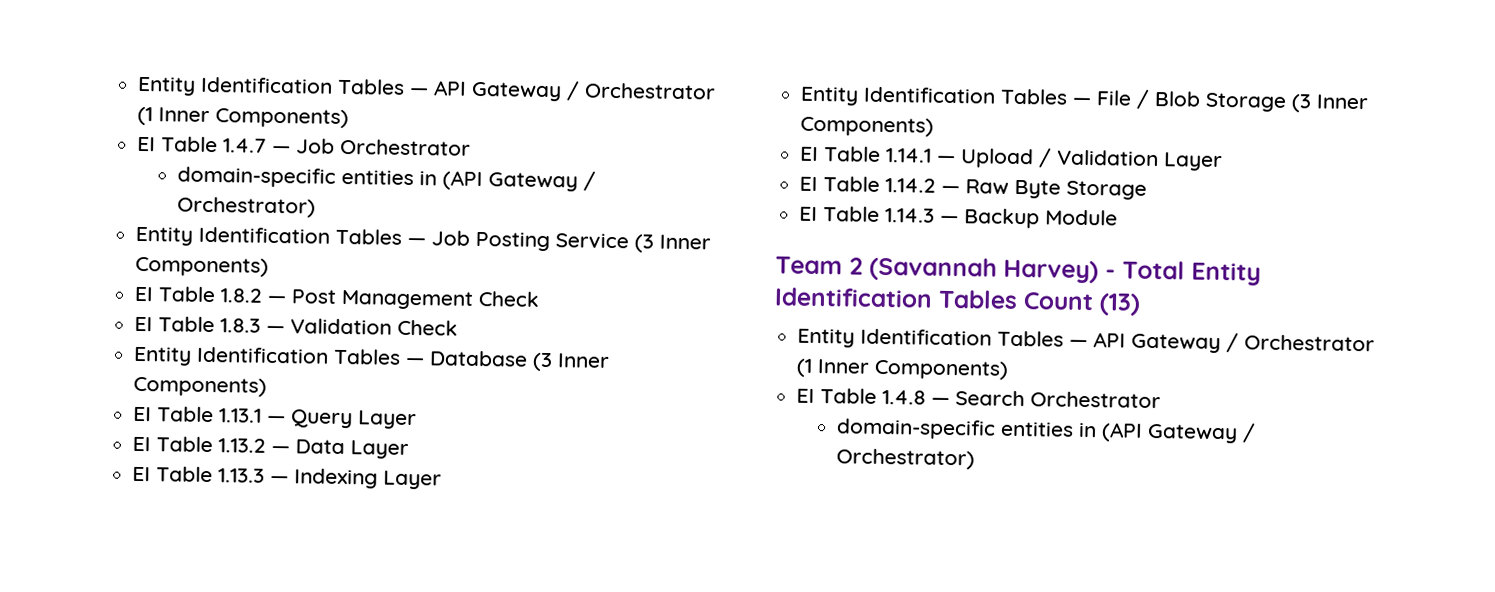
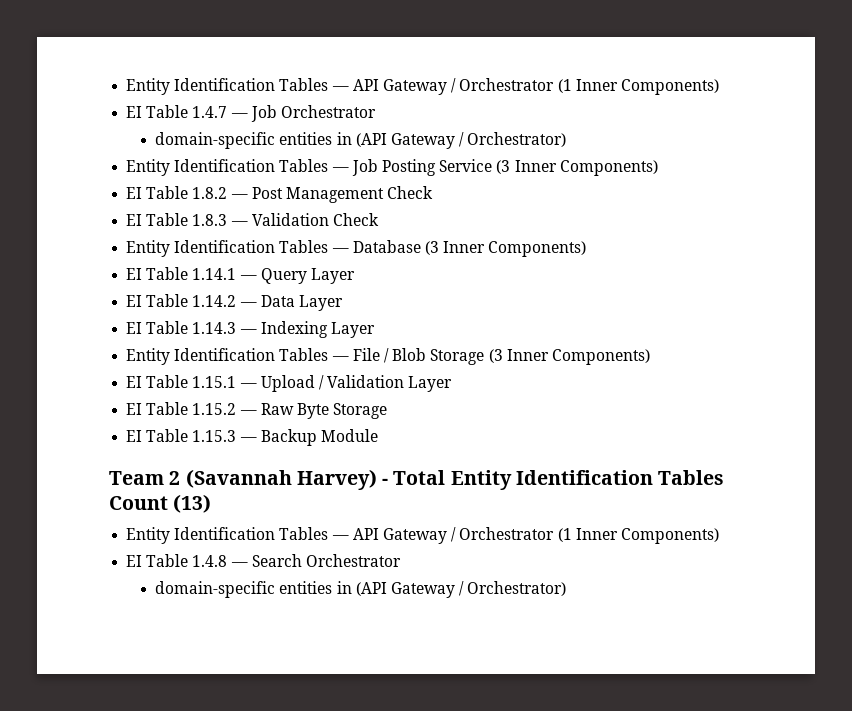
- EI Table 1.13.1 — Query Layer
+ EI Table 1.14.1 — Query Layer
- EI Table 1.13.2 — Data Layer
+ EI Table 1.14.2 — Data Layer
- EI Table 1.13.3 — Indexing Layer
+ EI Table 1.14.3 — Indexing Layer
- EI Table 1.14.1 — Upload / Validation Layer
+ EI Table 1.15.1 — Upload / Validation Layer
- EI Table 1.14.2 — Raw Byte Storage
+ EI Table 1.15.2 — Raw Byte Storage
- EI Table 1.14.3 — Backup Module
+ EI Table 1.15.3 — Backup Module

